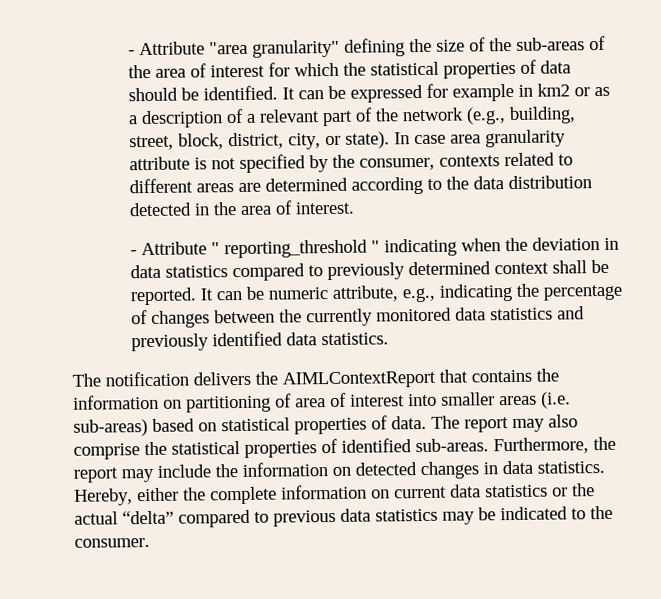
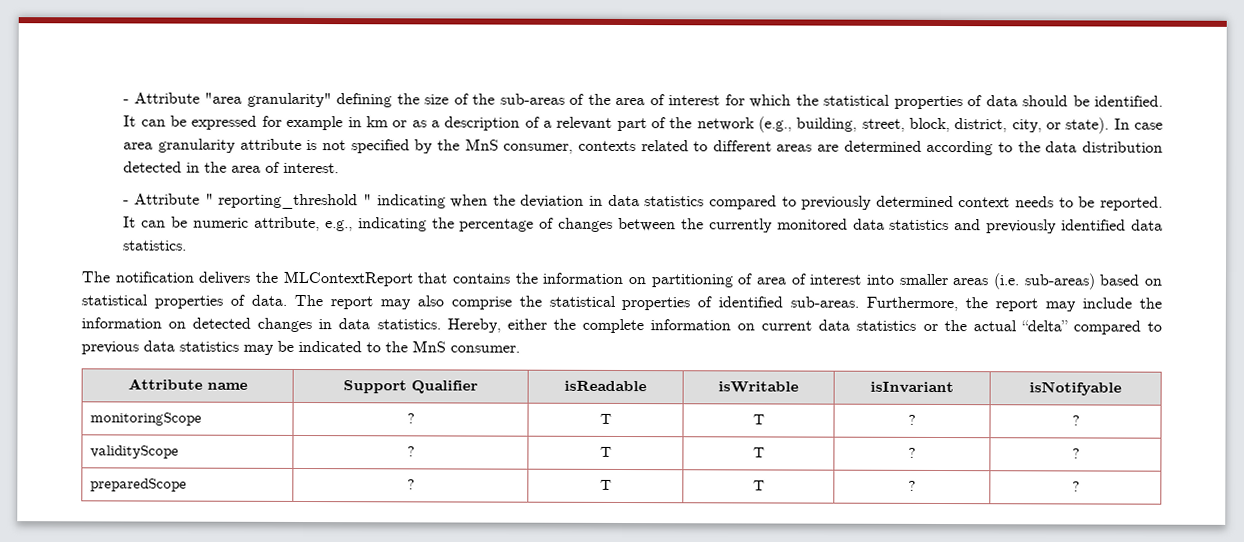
- It can be expressed for example in km2 or as a description of a relevant part of the network (e.g., building, street, block, district, city, or state).
+ It can be expressed for example in km or as a description of a relevant part of the network (e.g., building, street, block, district, city, or state).
- In case area granularity attribute is not specified by the consumer, contexts related to different areas are determined according to the data distribution detected in the area of interest.
+ In case area granularity attribute is not specified by the MnS consumer, contexts related to different areas are determined according to the data distribution detected in the area of interest.
- - Attribute " reporting_threshold " indicating when the deviation in data statistics compared to previously determined context shall be reported.
+ - Attribute " reporting_threshold " indicating when the deviation in data statistics compared to previously determined context needs to be reported.
- The notification delivers the AIMLContextReport that contains the information on partitioning of area of interest into smaller areas (i.e. sub-areas) based on statistical properties of data.
+ The notification delivers the MLContextReport that contains the information on partitioning of area of interest into smaller areas (i.e. sub-areas) based on statistical properties of data.
- Hereby, either the complete information on current data statistics or the actual “delta” compared to previous data statistics may be indicated to the consumer.
+ Hereby, either the complete information on current data statistics or the actual “delta” compared to previous data statistics may be indicated to the MnS consumer.
+ Attribute name | Support Qualifier | isReadable | isWritable | isInvariant | isNotifyable
+ monitoringScope | ? | T | T | ? | ?
+ validityScope | ? | T | T | ? | ?
+ preparedScope | ? | T | T | ? | ?

